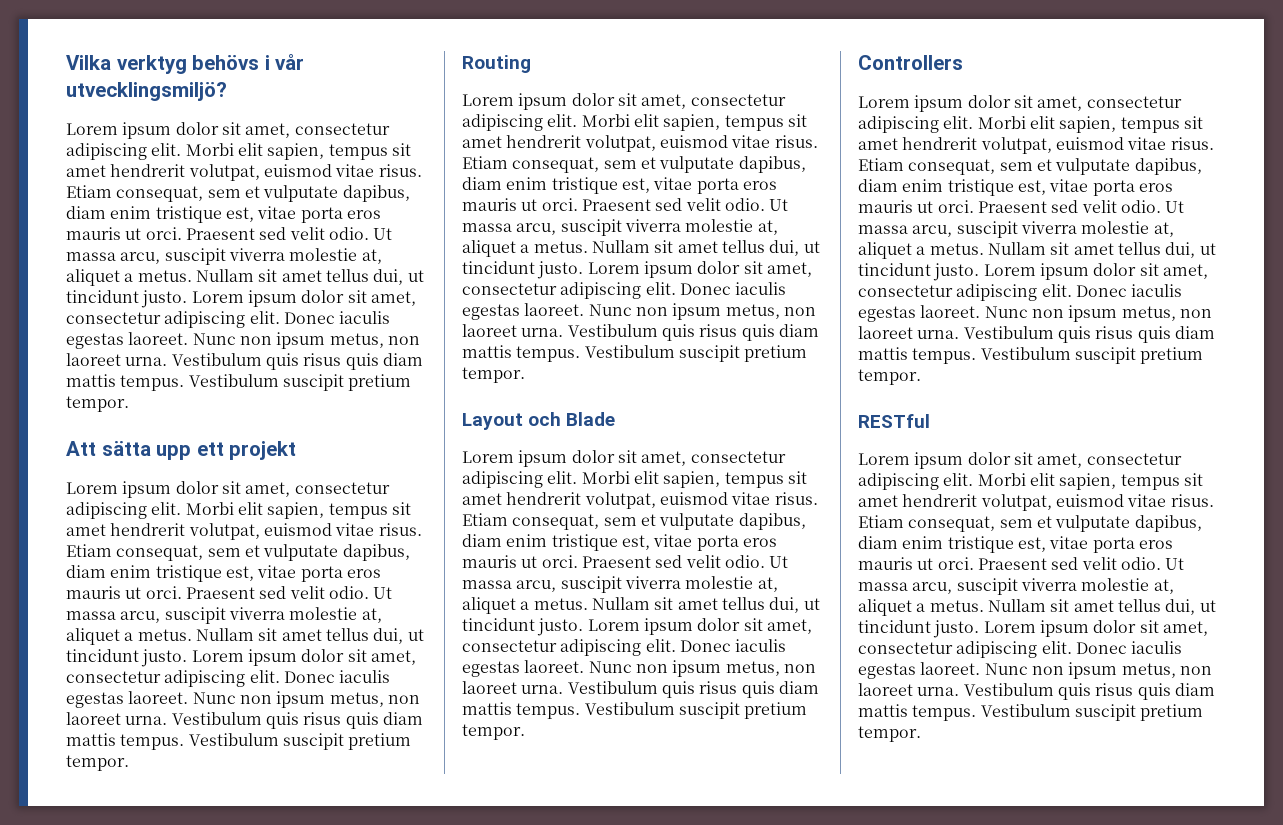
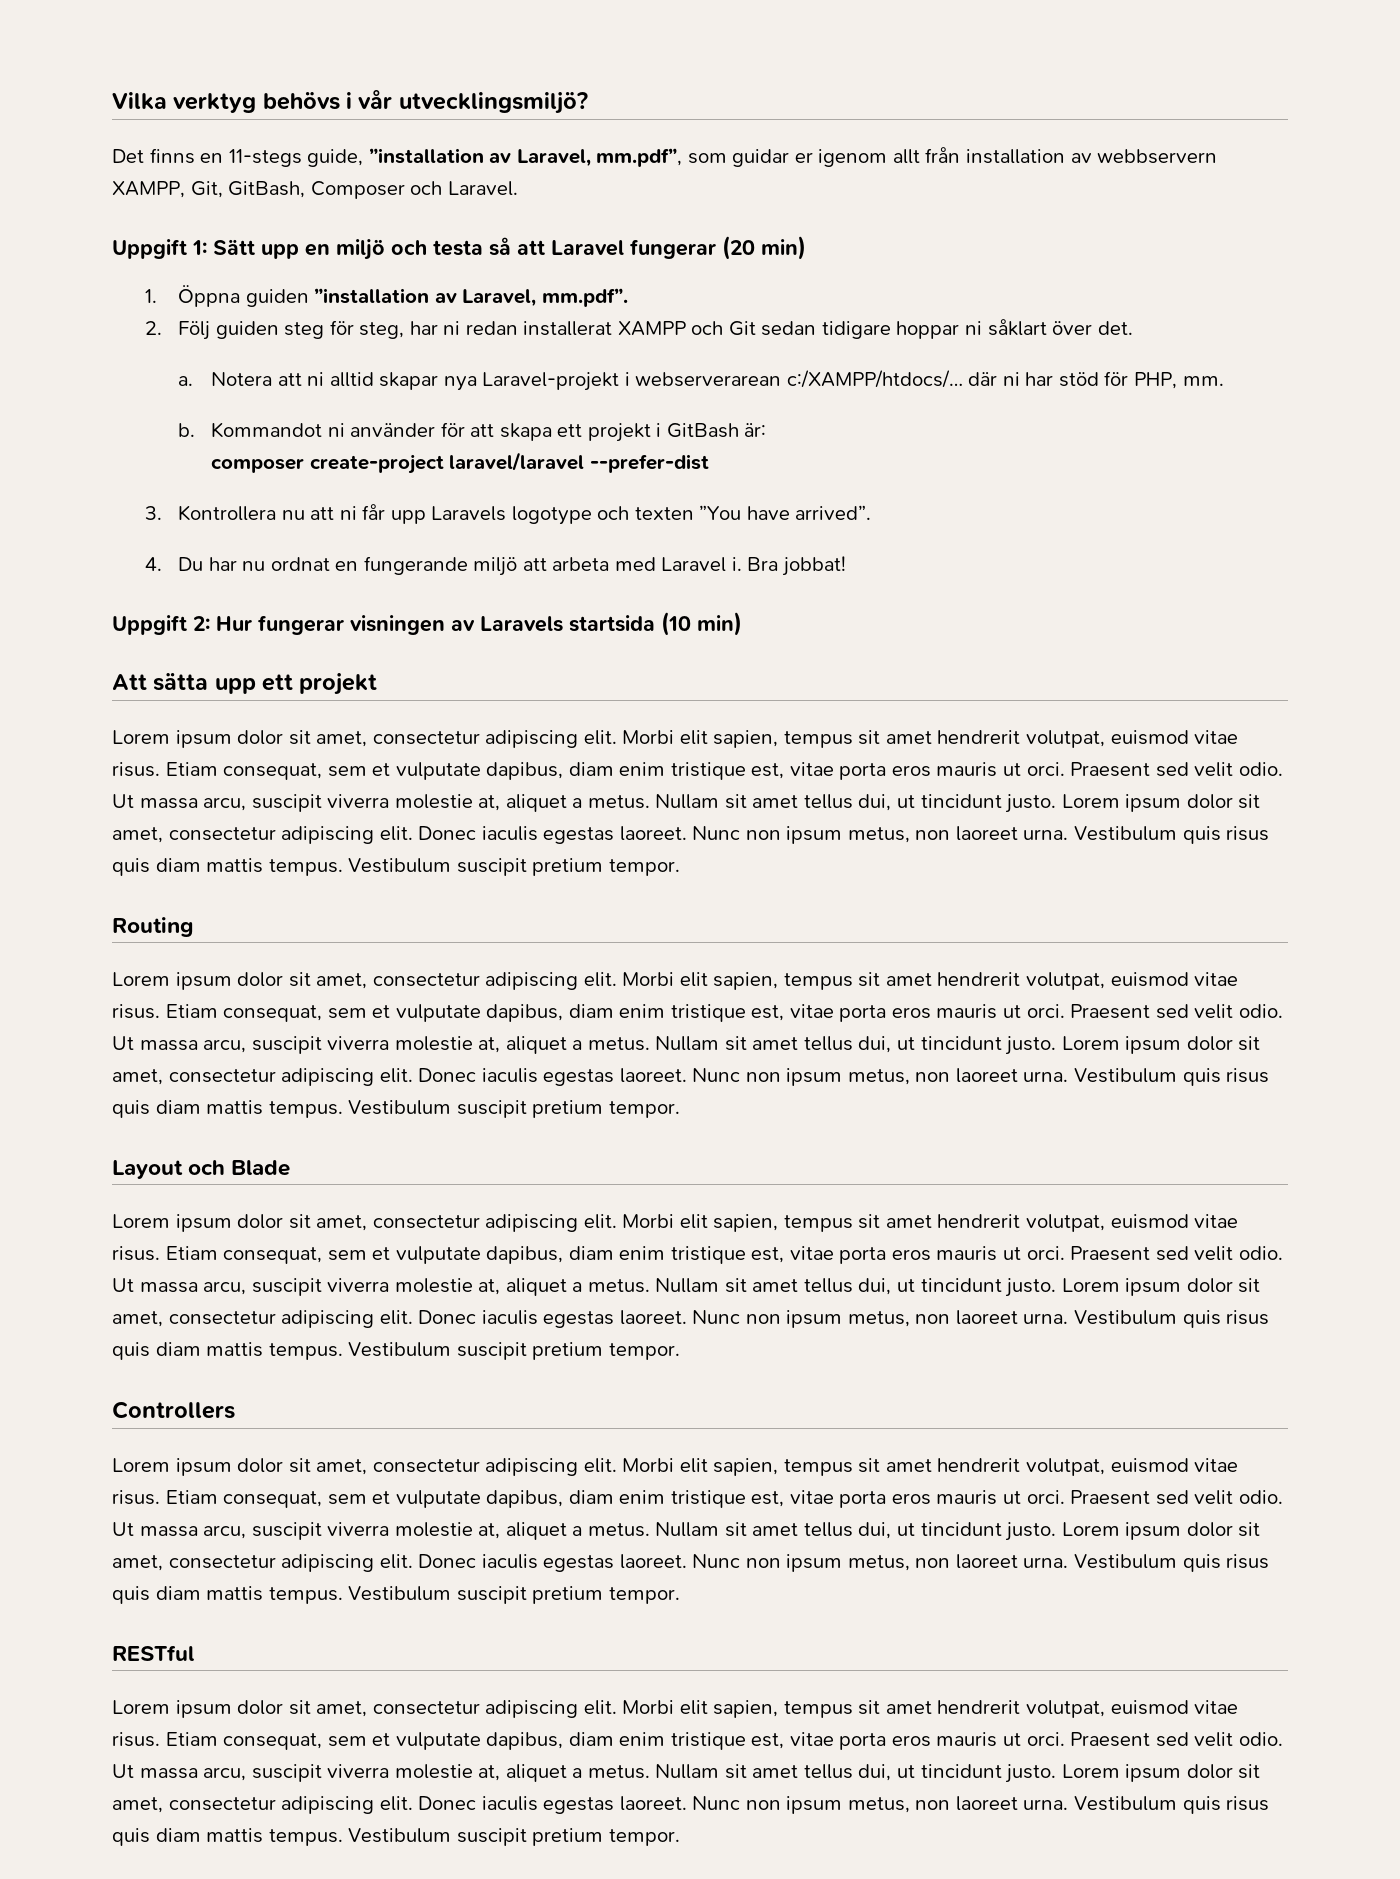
  Vilka verktyg behövs i vår utvecklingsmiljö?
- Lorem ipsum dolor sit amet, consectetur adipiscing elit. Morbi elit sapien, tempus sit amet hendrerit volutpat, euismod vitae risus. Etiam consequat, sem et vulputate dapibus, diam enim tristique est, vitae porta eros mauris ut orci. Praesent sed velit odio. Ut massa arcu, suscipit viverra molestie at, aliquet a metus. Nullam sit amet tellus dui, ut tincidunt justo. Lorem ipsum dolor sit amet, consectetur adipiscing elit. Donec iaculis egestas laoreet. Nunc non ipsum metus, non laoreet urna. Vestibulum quis risus quis diam mattis tempus. Vestibulum suscipit pretium tempor.
+ Det finns en 11-stegs guide, ”installation av Laravel, mm.pdf”, som guidar er igenom allt från installation av webbservern XAMPP, Git, GitBash, Composer och Laravel.
+ Uppgift 1: Sätt upp en miljö och testa så att Laravel fungerar (20 min)
+ 1. Öppna guiden ”installation av Laravel, mm.pdf”.
+ 2. Följ guiden steg för steg, har ni redan installerat XAMPP och Git sedan tidigare hoppar ni såklart över det.
+ a. Notera att ni alltid skapar nya Laravel-projekt i webserverarean c:/XAMPP/htdocs/… där ni har stöd för PHP, mm.
+ b. Kommandot ni använder för att skapa ett projekt i GitBash är:
+ composer create-project laravel/laravel --prefer-dist
+ 3. Kontrollera nu att ni får upp Laravels logotype och texten ”You have arrived”.
+ 4. Du har nu ordnat en fungerande miljö att arbeta med Laravel i. Bra jobbat!
+ Uppgift 2: Hur fungerar visningen av Laravels startsida (10 min)

